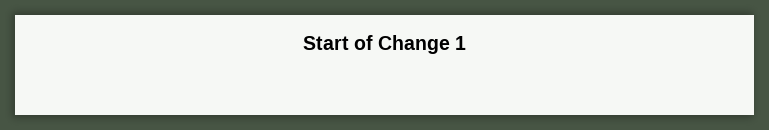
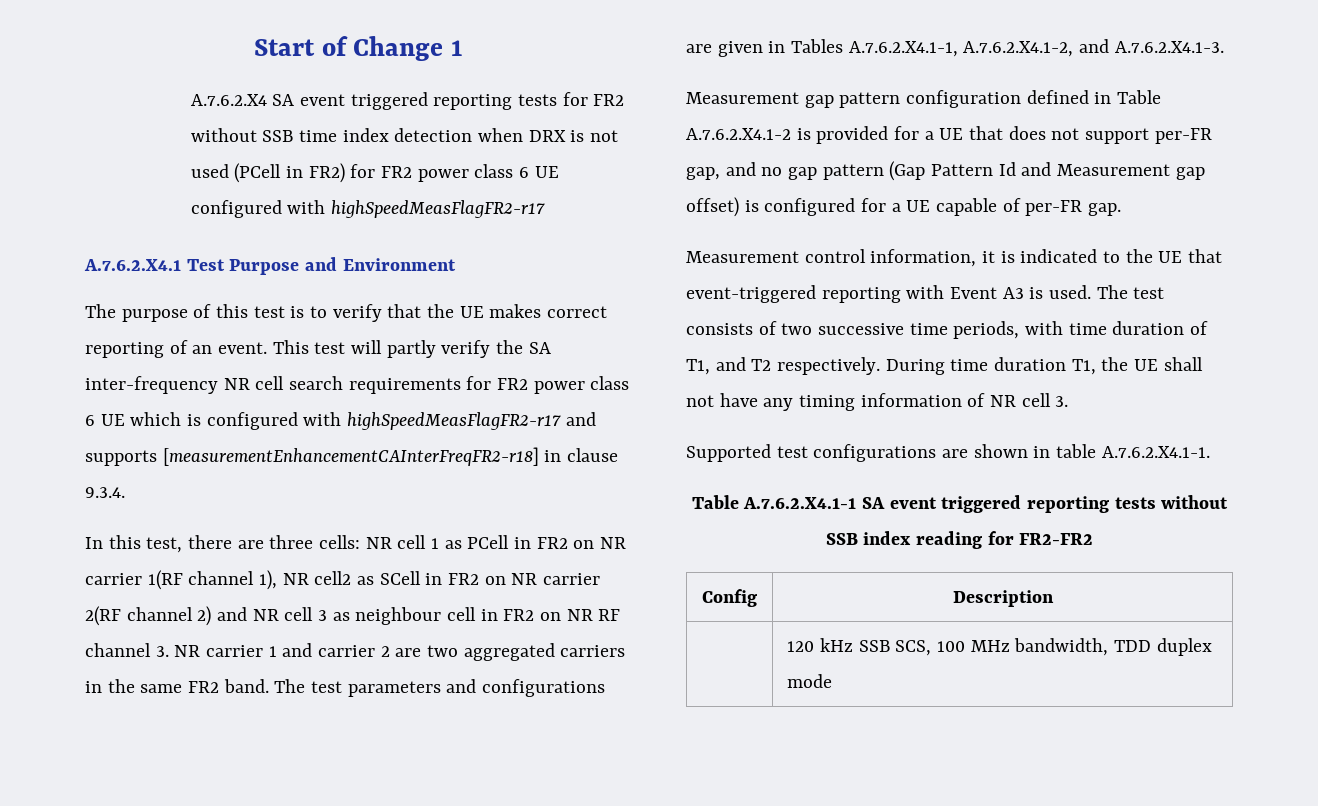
+ A.7.6.2.X4 SA event triggered reporting tests for FR2 without SSB time index detection when DRX is not used (PCell in FR2) for FR2 power class 6 UE configured with highSpeedMeasFlagFR2-r17
+ A.7.6.2.X4.1 Test Purpose and Environment
+ The purpose of this test is to verify that the UE makes correct reporting of an event. This test will partly verify the SA inter-frequency NR cell search requirements for FR2 power class 6 UE which is configured with highSpeedMeasFlagFR2-r17 and supports [measurementEnhancementCAInterFreqFR2-r18] in clause 9.3.4.
+ In this test, there are three cells: NR cell 1 as PCell in FR2 on NR carrier 1(RF channel 1), NR cell2 as SCell in FR2 on NR carrier 2(RF channel 2) and NR cell 3 as neighbour cell in FR2 on NR RF channel 3. NR carrier 1 and carrier 2 are two aggregated carriers in the same FR2 band. The test parameters and configurations are given in Tables A.7.6.2.X4.1-1, A.7.6.2.X4.1-2, and A.7.6.2.X4.1-3.
+ Measurement gap pattern configuration defined in Table A.7.6.2.X4.1-2 is provided for a UE that does not support per-FR gap, and no gap pattern (Gap Pattern Id and Measurement gap offset) is configured for a UE capable of per-FR gap.
+ Measurement control information, it is indicated to the UE that event-triggered reporting with Event A3 is used. The test consists of two successive time periods, with time duration of T1, and T2 respectively. During time duration T1, the UE shall not have any timing information of NR cell 3.
+ Supported test configurations are shown in table A.7.6.2.X4.1-1.
+ Table A.7.6.2.X4.1-1 SA event triggered reporting tests without SSB index reading for FR2-FR2
+ Config | Description
+ | 120 kHz SSB SCS, 100 MHz bandwidth, TDD duplex mode

